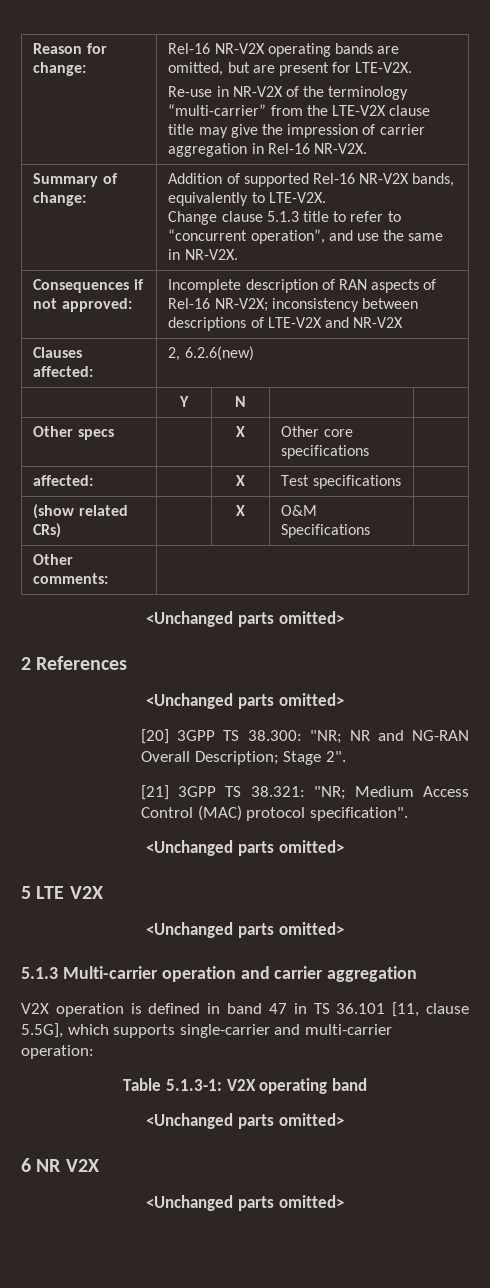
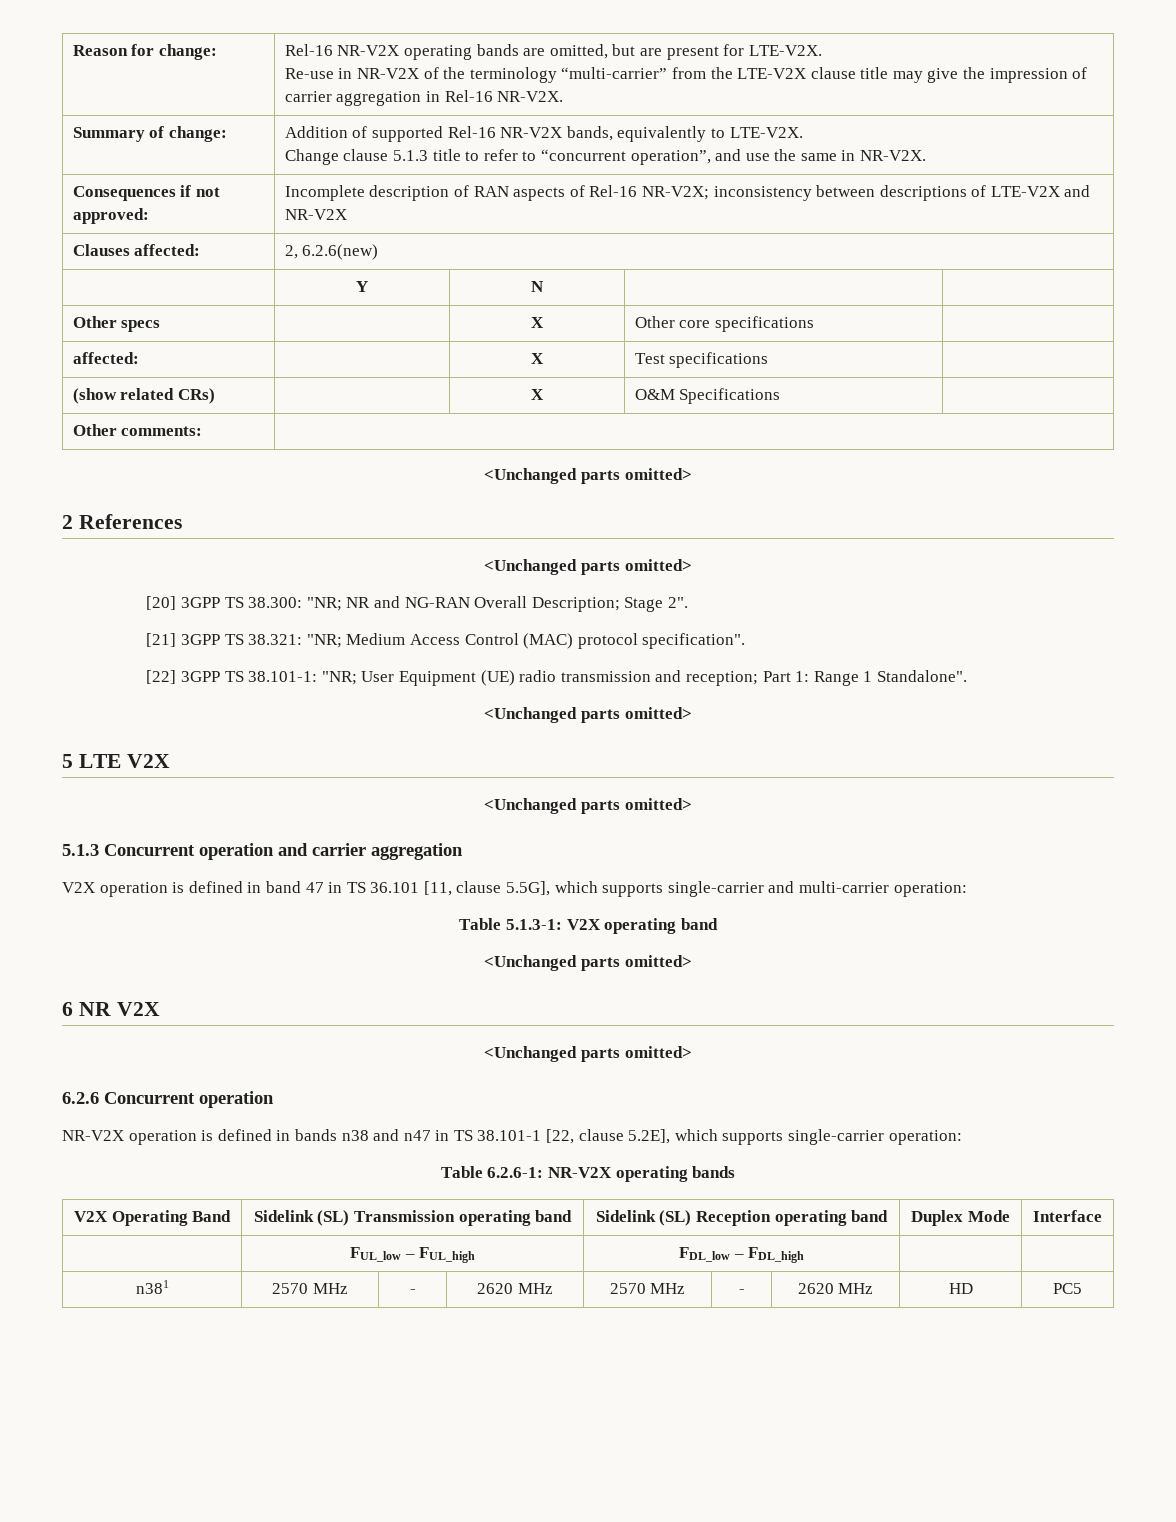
+ [22] 3GPP TS 38.101-1: "NR; User Equipment (UE) radio transmission and reception; Part 1: Range 1 Standalone".
- 5.1.3 Multi-carrier operation and carrier aggregation
+ 5.1.3 Concurrent operation and carrier aggregation
+ 6.2.6 Concurrent operation
+ NR-V2X operation is defined in bands n38 and n47 in TS 38.101-1 [22, clause 5.2E], which supports single-carrier operation:
+ Table 6.2.6-1: NR-V2X operating bands
+ V2X Operating Band | Sidelink (SL) Transmission operating band | Sidelink (SL) Reception operating band | Duplex Mode | Interface
+ | FUL_low – FUL_high | FDL_low – FDL_high | |
+ n381 | 2570 MHz | - | 2620 MHz | 2570 MHz | - | 2620 MHz | HD | PC5

